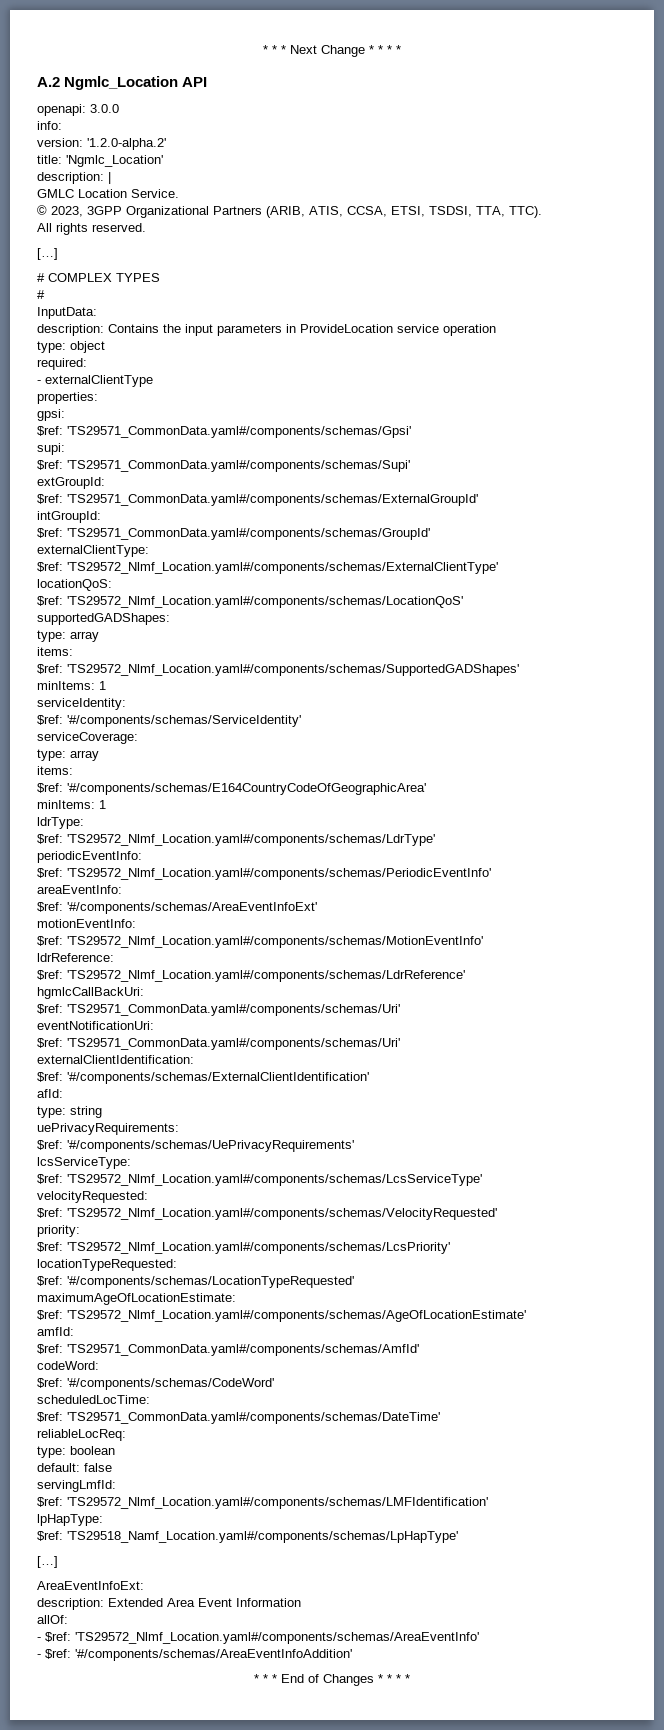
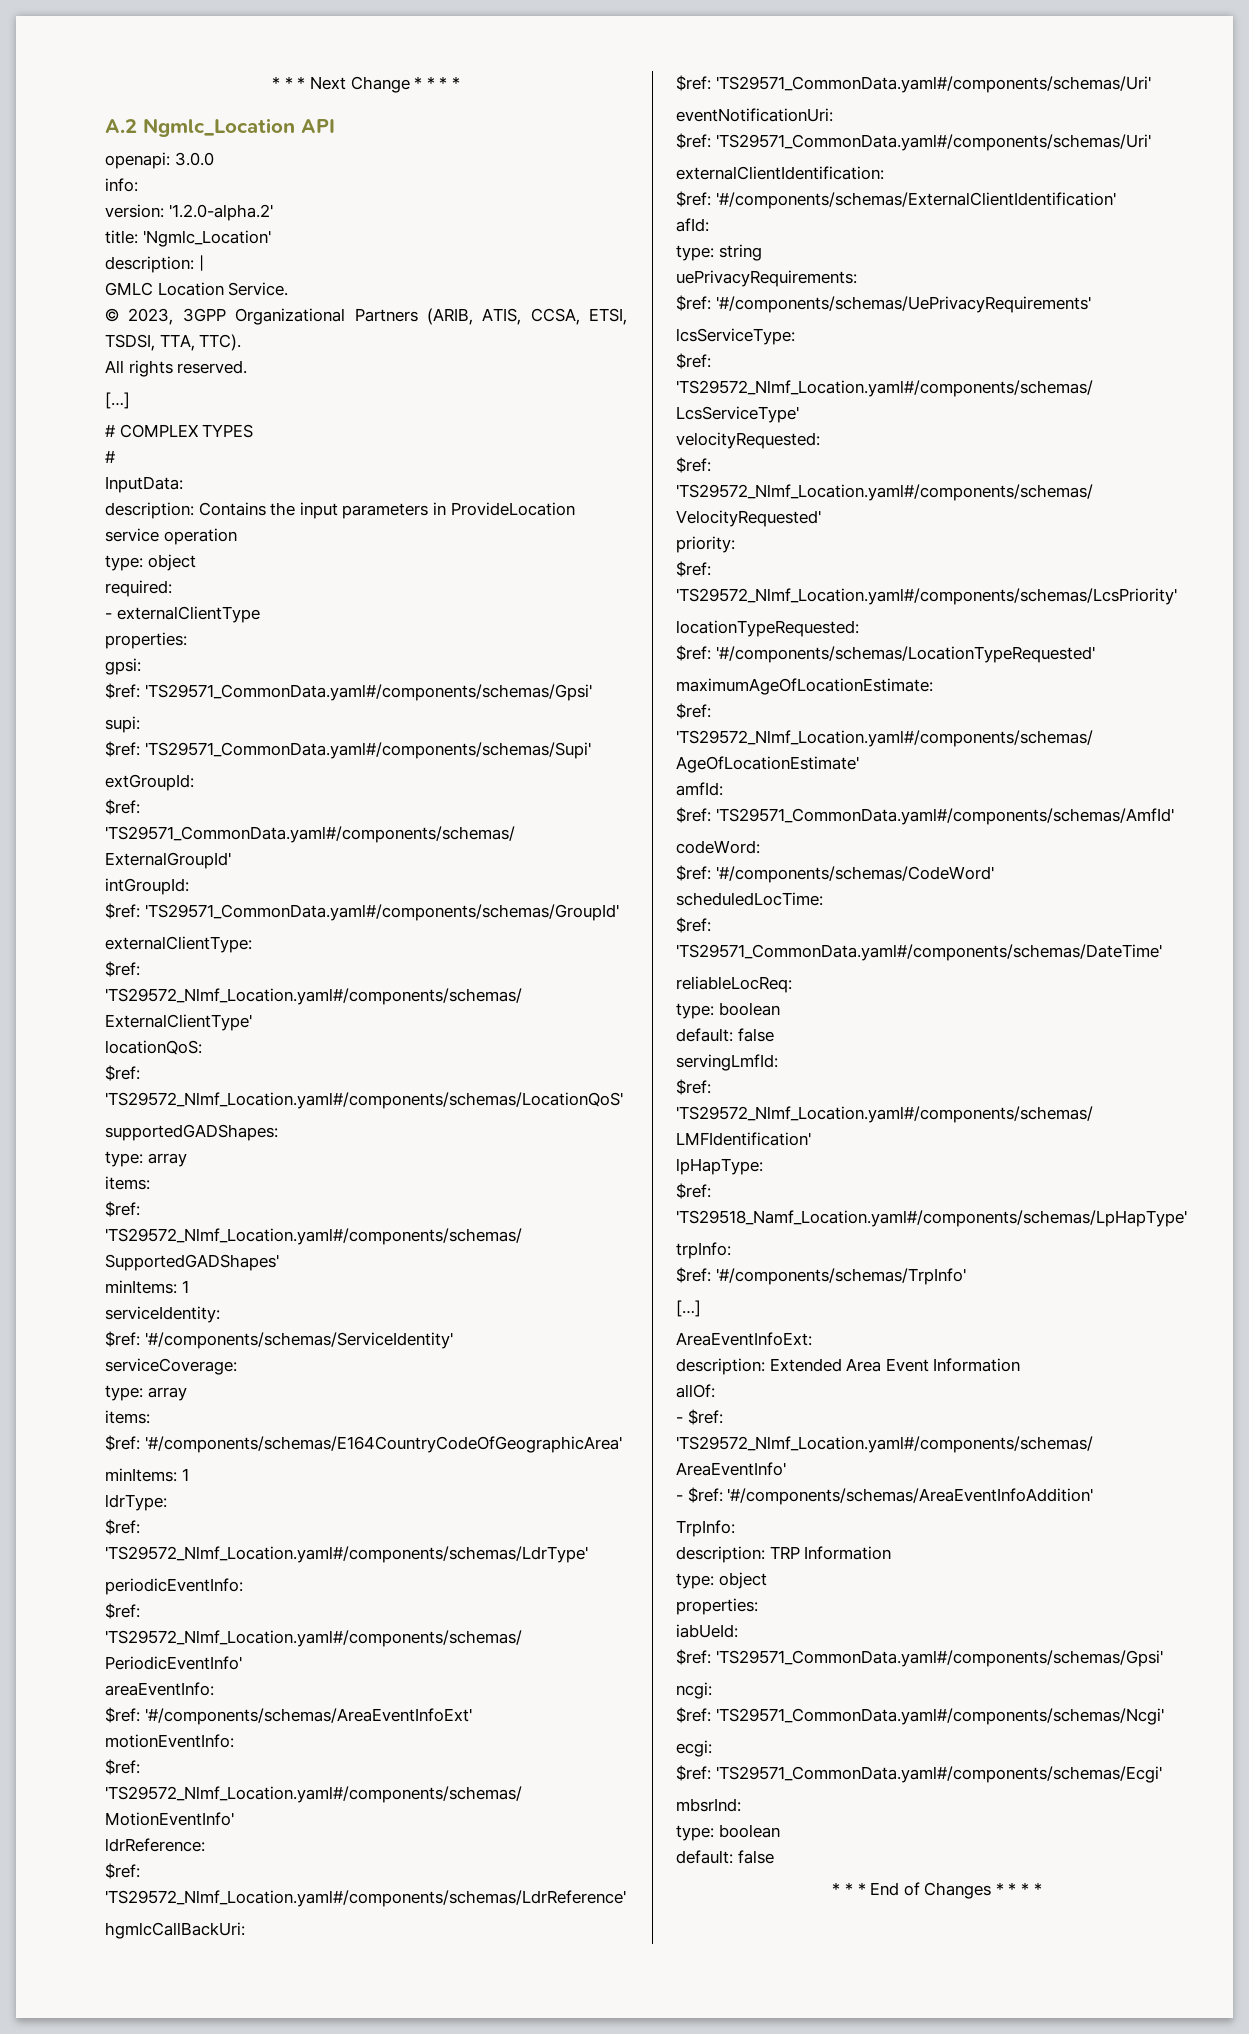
+ trpInfo:
+ $ref: '#/components/schemas/TrpInfo'
+ TrpInfo:
+ description: TRP Information
+ type: object
+ properties:
+ iabUeId:
+ $ref: 'TS29571_CommonData.yaml#/components/schemas/Gpsi'
+ ncgi:
+ $ref: 'TS29571_CommonData.yaml#/components/schemas/Ncgi'
+ ecgi:
+ $ref: 'TS29571_CommonData.yaml#/components/schemas/Ecgi'
+ mbsrInd:
+ type: boolean
+ default: false

